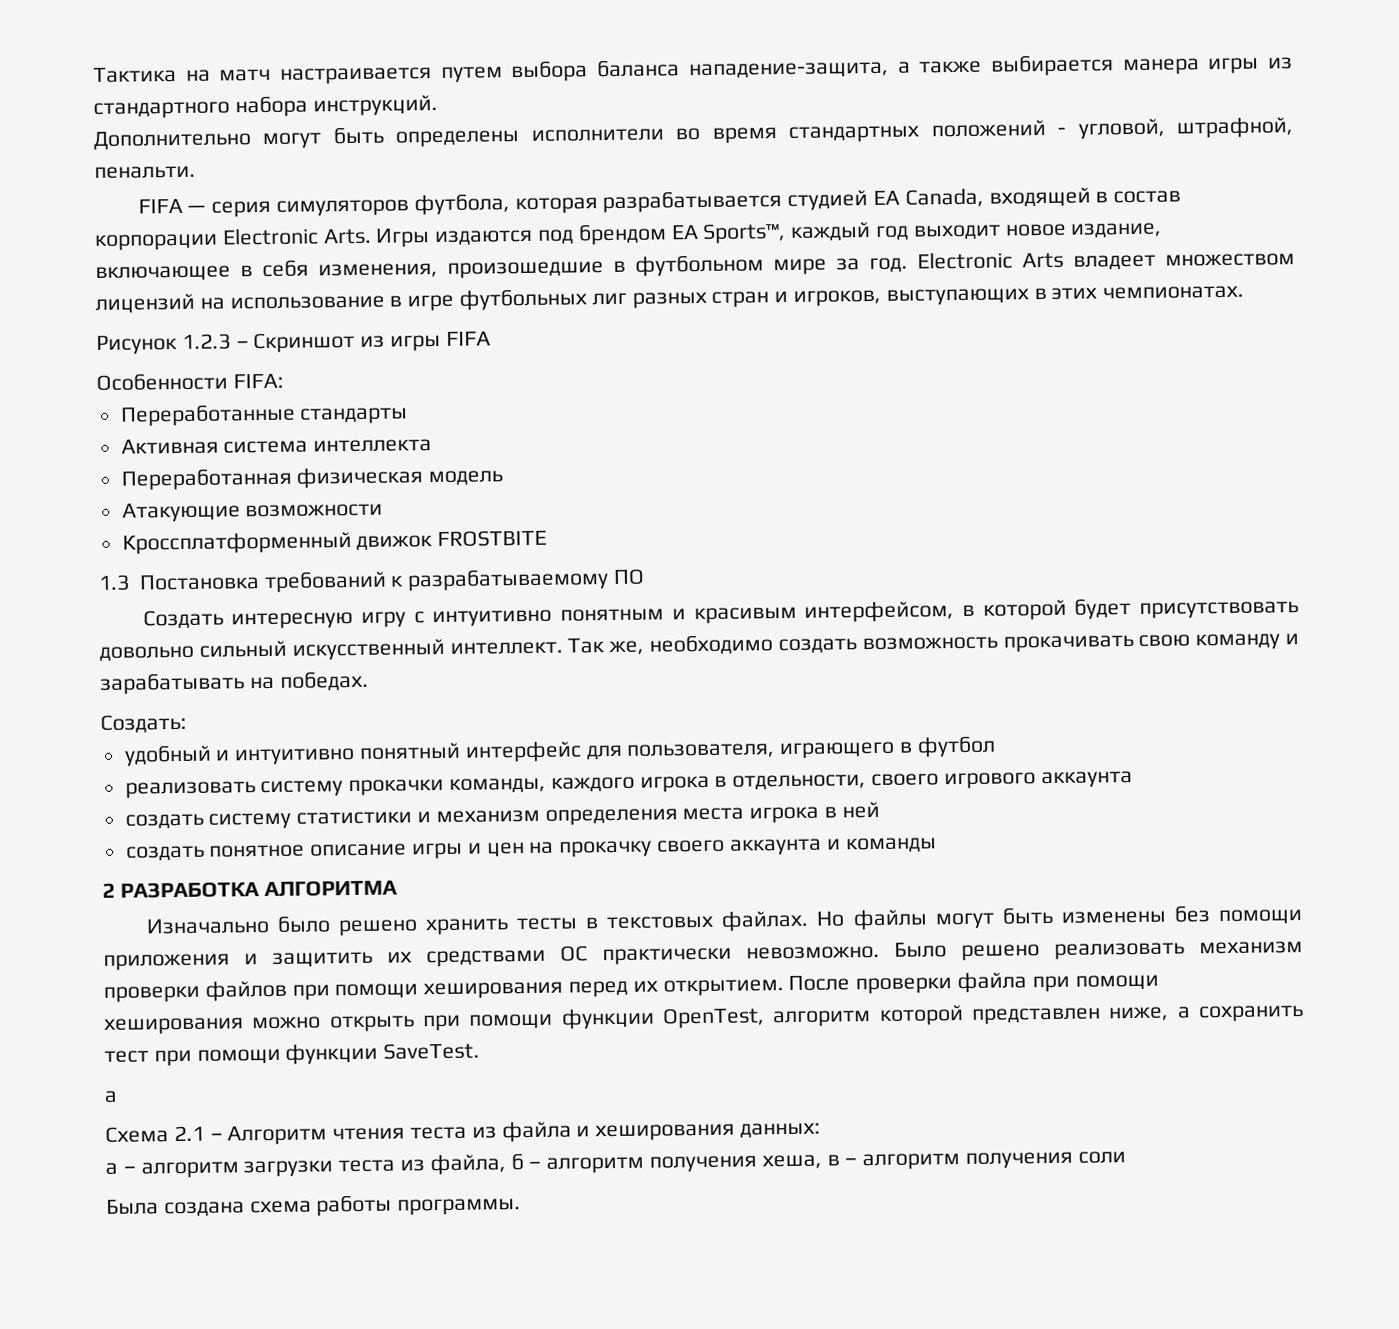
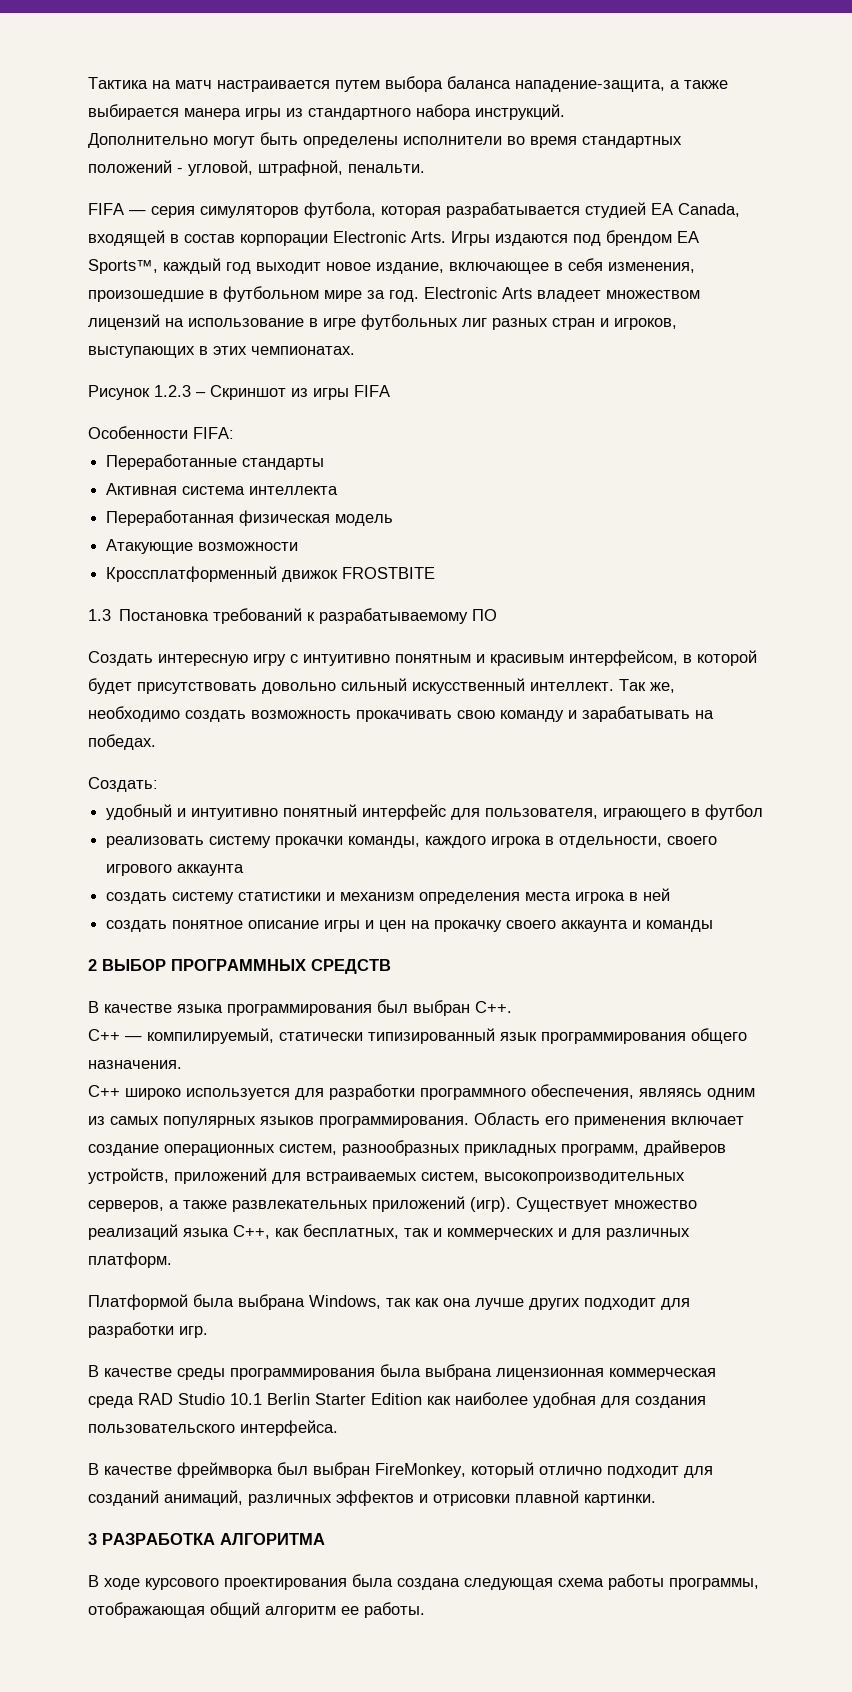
- 2 РАЗРАБОТКА АЛГОРИТМА
- Изначально было решено хранить тесты в текстовых файлах. Но файлы могут быть изменены без помощи приложения и защитить их средствами ОС практически невозможно. Было решено реализовать механизм проверки файлов при помощи хеширования перед их открытием. После проверки файла при помощи хеширования можно открыть при помощи функции OpenTest, алгоритм которой представлен ниже, а сохранить тест при помощи функции SaveTest.
- а
- Схема 2.1 – Алгоритм чтения теста из файла и хеширования данных:
- а – алгоритм загрузки теста из файла, б – алгоритм получения хеша, в – алгоритм получения соли
- Была создана схема работы программы.
+ 2 ВЫБОР ПРОГРАММНЫХ СРЕДСТВ
+ В качестве языка программирования был выбран C++.
+ C++ — компилируемый, статически типизированный язык программирования общего назначения.
+ C++ широко используется для разработки программного обеспечения, являясь одним из самых популярных языков программирования. Область его применения включает создание операционных систем, разнообразных прикладных программ, драйверов устройств, приложений для встраиваемых систем, высокопроизводительных серверов, а также развлекательных приложений (игр). Существует множество реализаций языка C++, как бесплатных, так и коммерческих и для различных платформ.
+ Платформой была выбрана Windows, так как она лучше других подходит для разработки игр.
+ В качестве среды программирования была выбрана лицензионная коммерческая среда RAD Studio 10.1 Berlin Starter Edition как наиболее удобная для создания пользовательского интерфейса.
+ В качестве фреймворка был выбран FireMonkey, который отлично подходит для созданий анимаций, различных эффектов и отрисовки плавной картинки.
+ 3 РАЗРАБОТКА АЛГОРИТМА
+ В ходе курсового проектирования была создана следующая схема работы программы, отображающая общий алгоритм ее работы.

